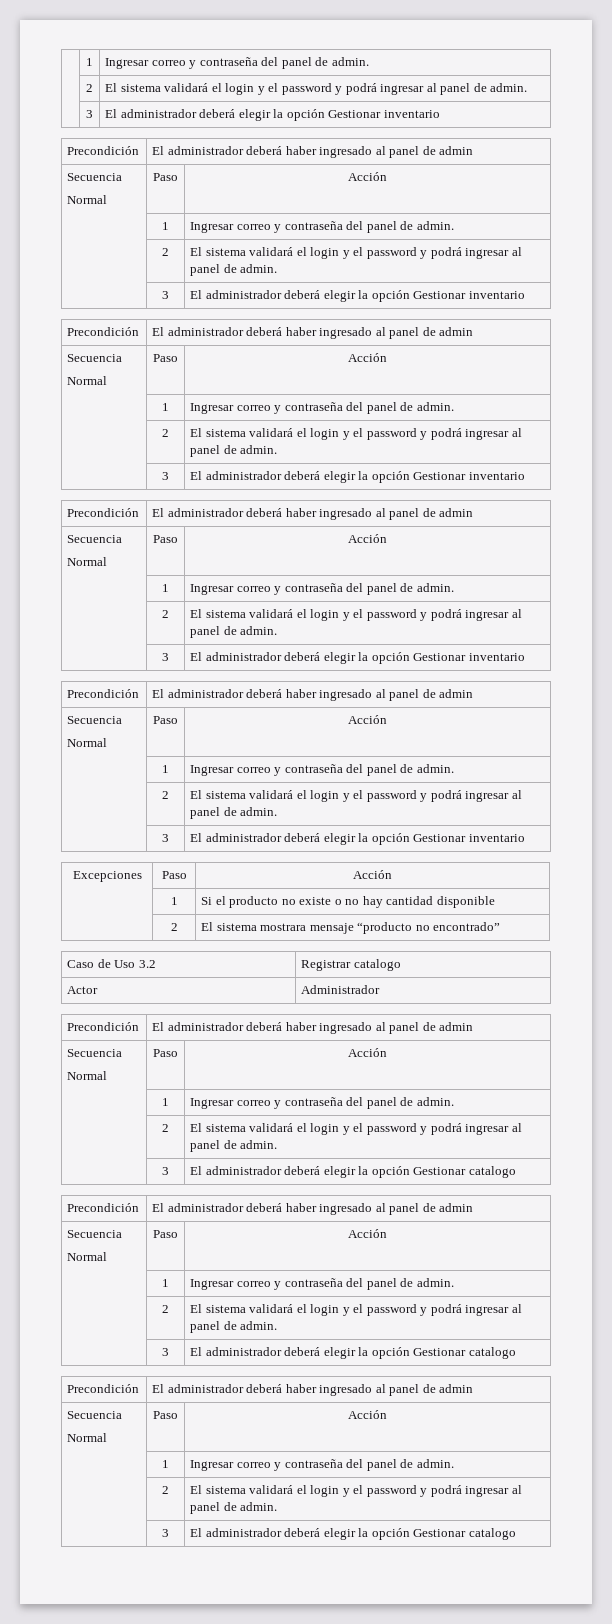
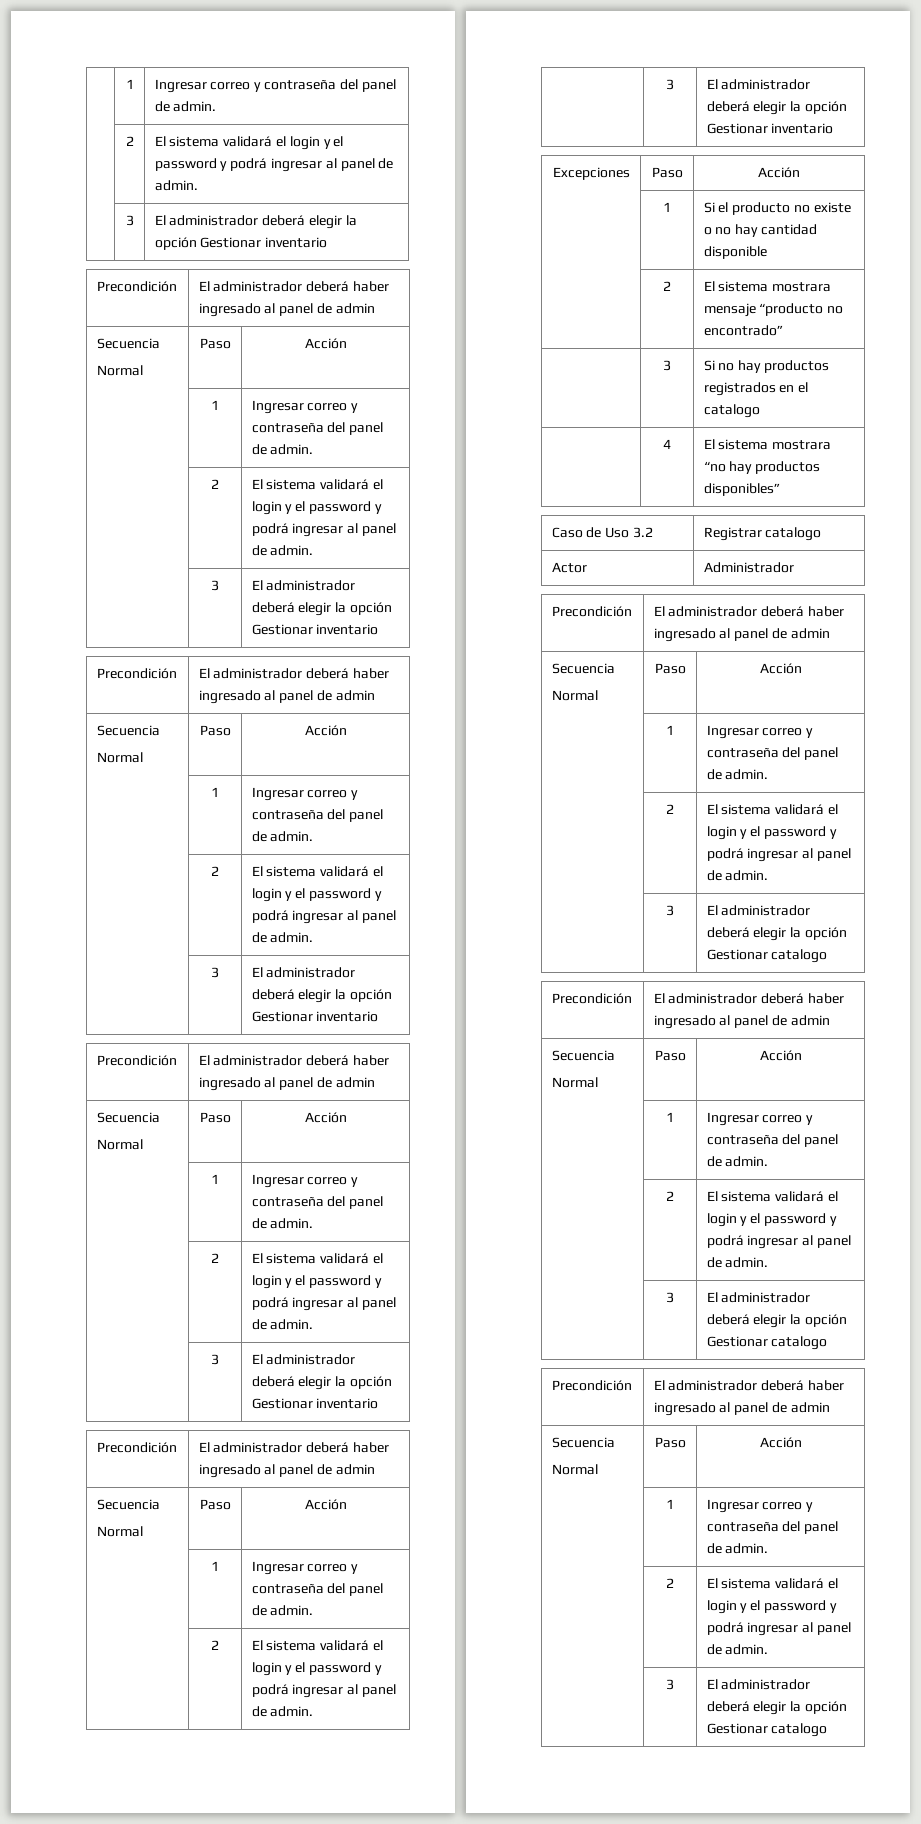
+ | 3 | Si no hay productos registrados en el catalogo
+ | 4 | El sistema mostrara “no hay productos disponibles”

